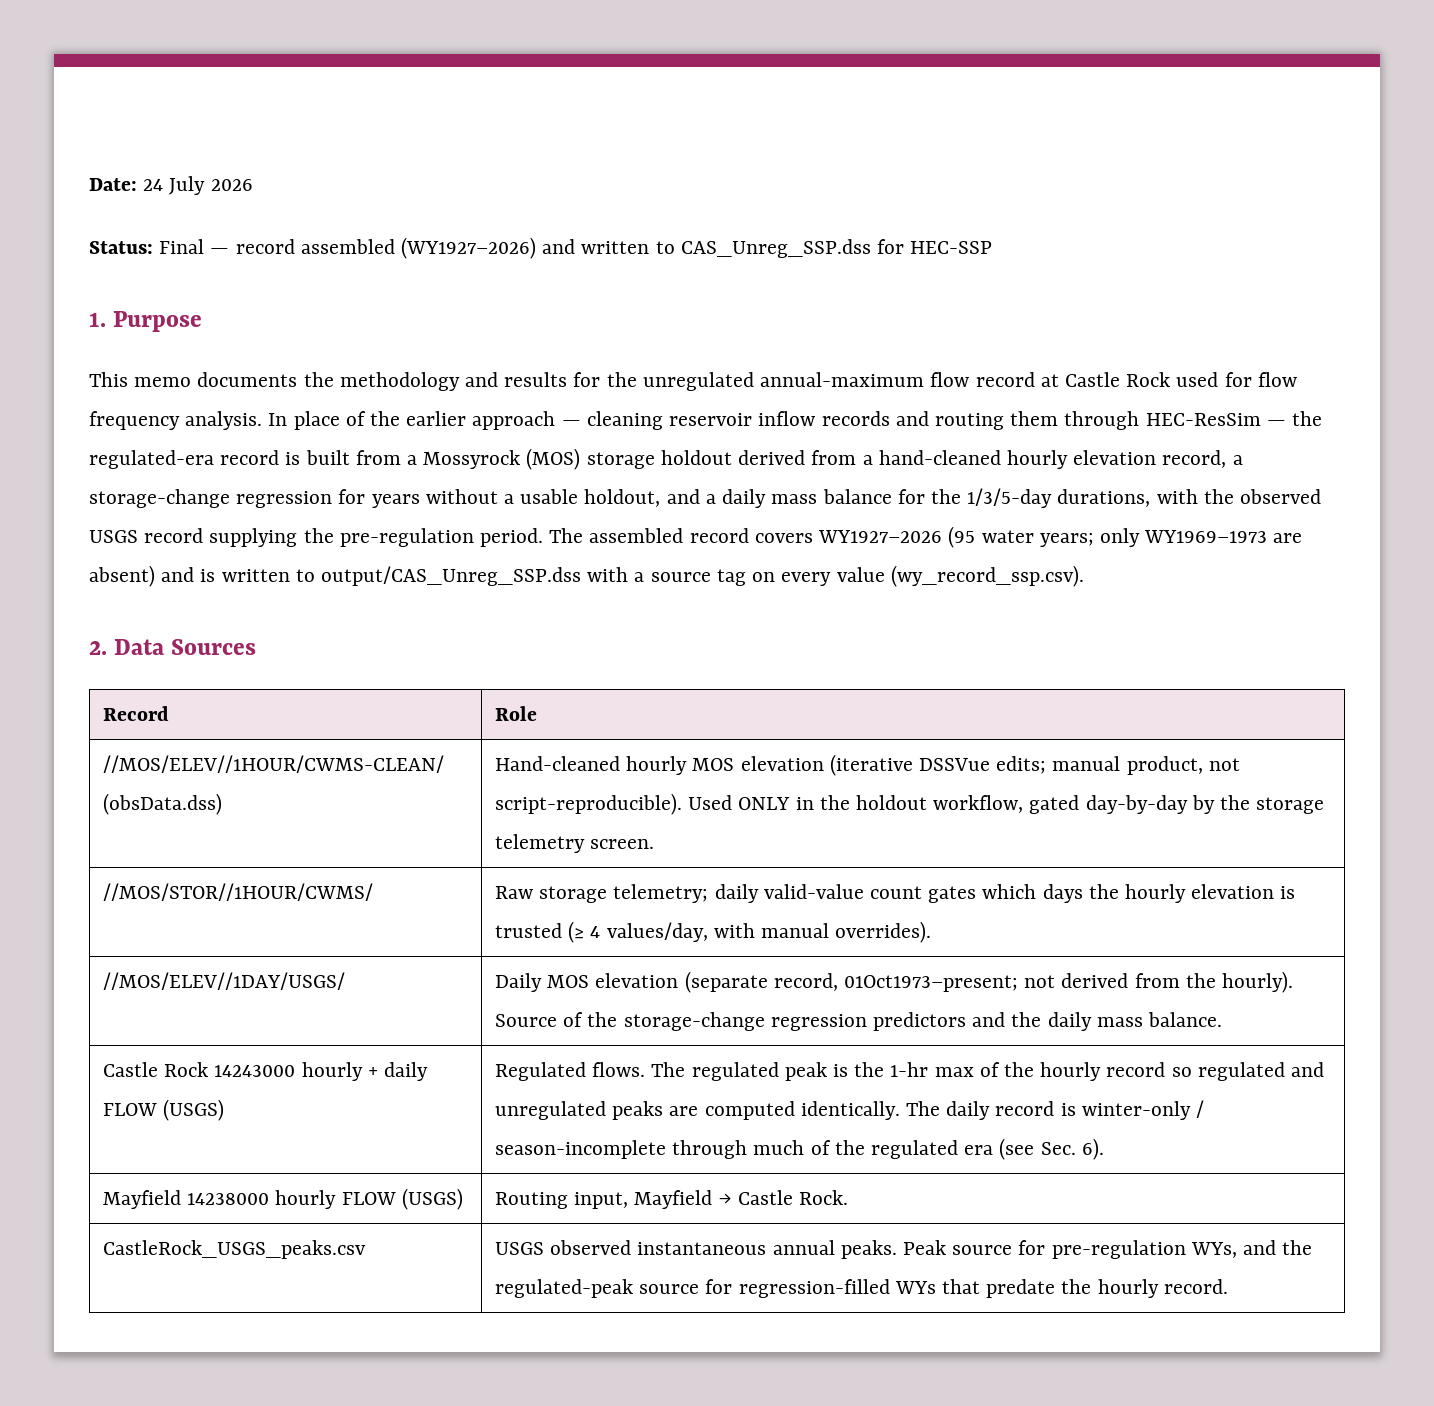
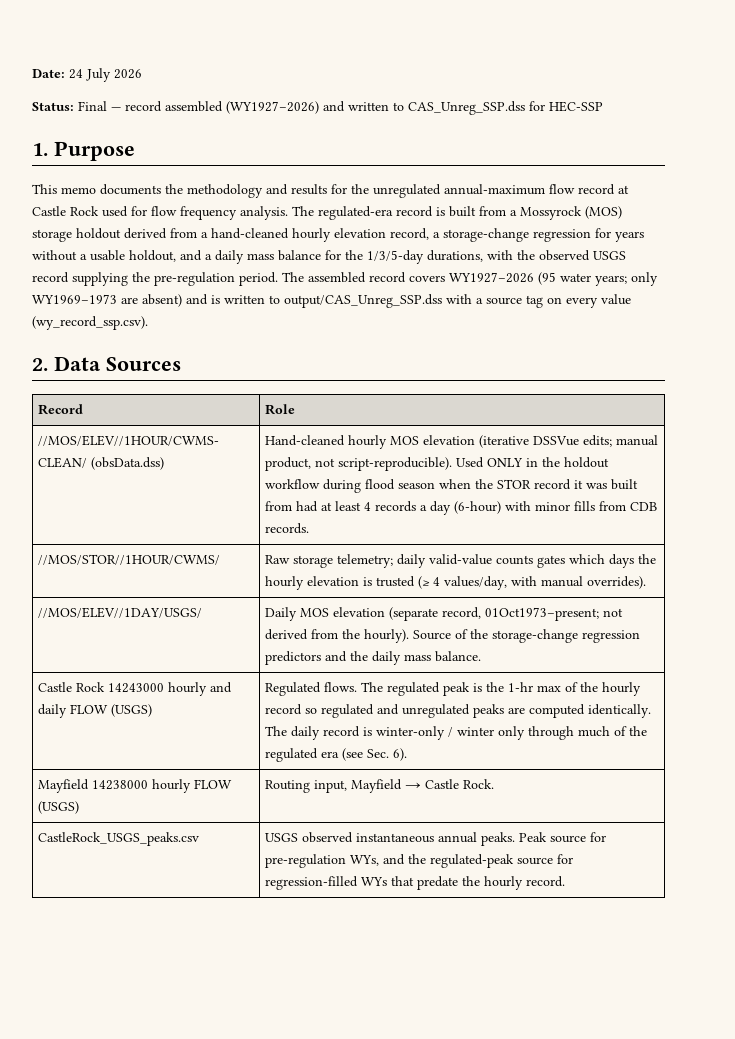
- In place of the earlier approach — cleaning reservoir inflow records and routing them through HEC-ResSim — the regulated-era record is built from a Mossyrock (MOS) storage holdout derived from a hand-cleaned hourly elevation record, a storage-change regression for years without a usable holdout, and a daily mass balance for the 1/3/5-day durations, with the observed USGS record supplying the pre-regulation period.
+ The regulated-era record is built from a Mossyrock (MOS) storage holdout derived from a hand-cleaned hourly elevation record, a storage-change regression for years without a usable holdout, and a daily mass balance for the 1/3/5-day durations, with the observed USGS record supplying the pre-regulation period.
- Used ONLY in the holdout workflow, gated day-by-day by the storage telemetry screen.
+ Used ONLY in the holdout workflow during flood season when the STOR record it was built from had at least 4 records a day (6-hour) with minor fills from CDB records.
- //MOS/STOR//1HOUR/CWMS/ | Raw storage telemetry; daily valid-value count gates which days the hourly elevation is trusted (≥ 4 values/day, with manual overrides).
+ //MOS/STOR//1HOUR/CWMS/ | Raw storage telemetry; daily valid-value counts gates which days the hourly elevation is trusted (≥ 4 values/day, with manual overrides).
- Castle Rock 14243000 hourly + daily FLOW (USGS)
+ Castle Rock 14243000 hourly and daily FLOW (USGS)
- The daily record is winter-only / season-incomplete through much of the regulated era (see Sec. 6).
+ The daily record is winter-only / winter only through much of the regulated era (see Sec. 6).

